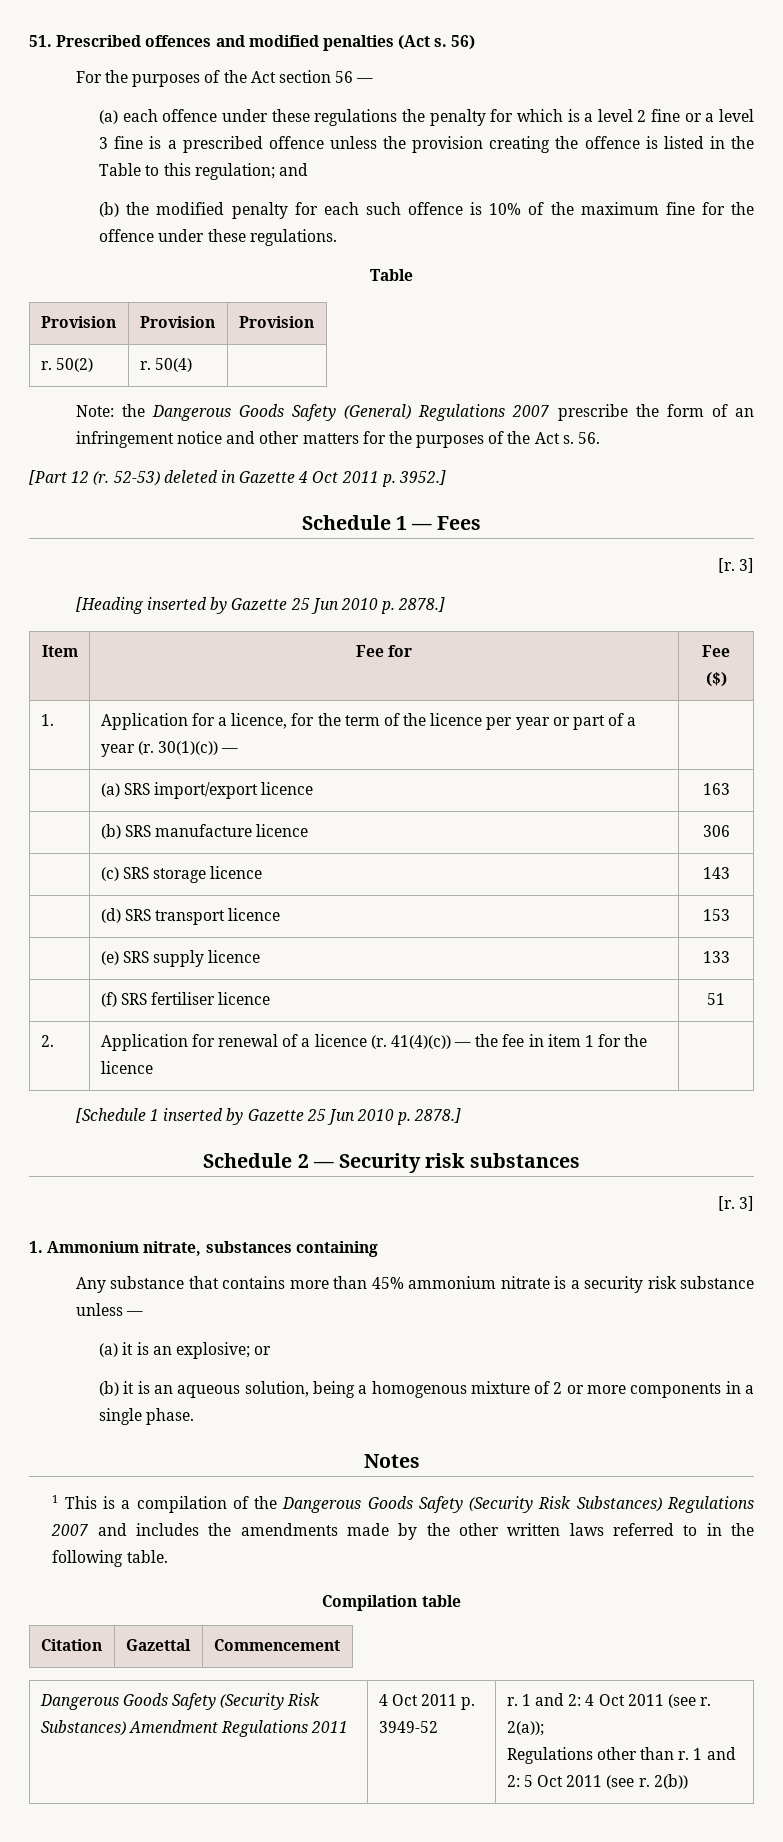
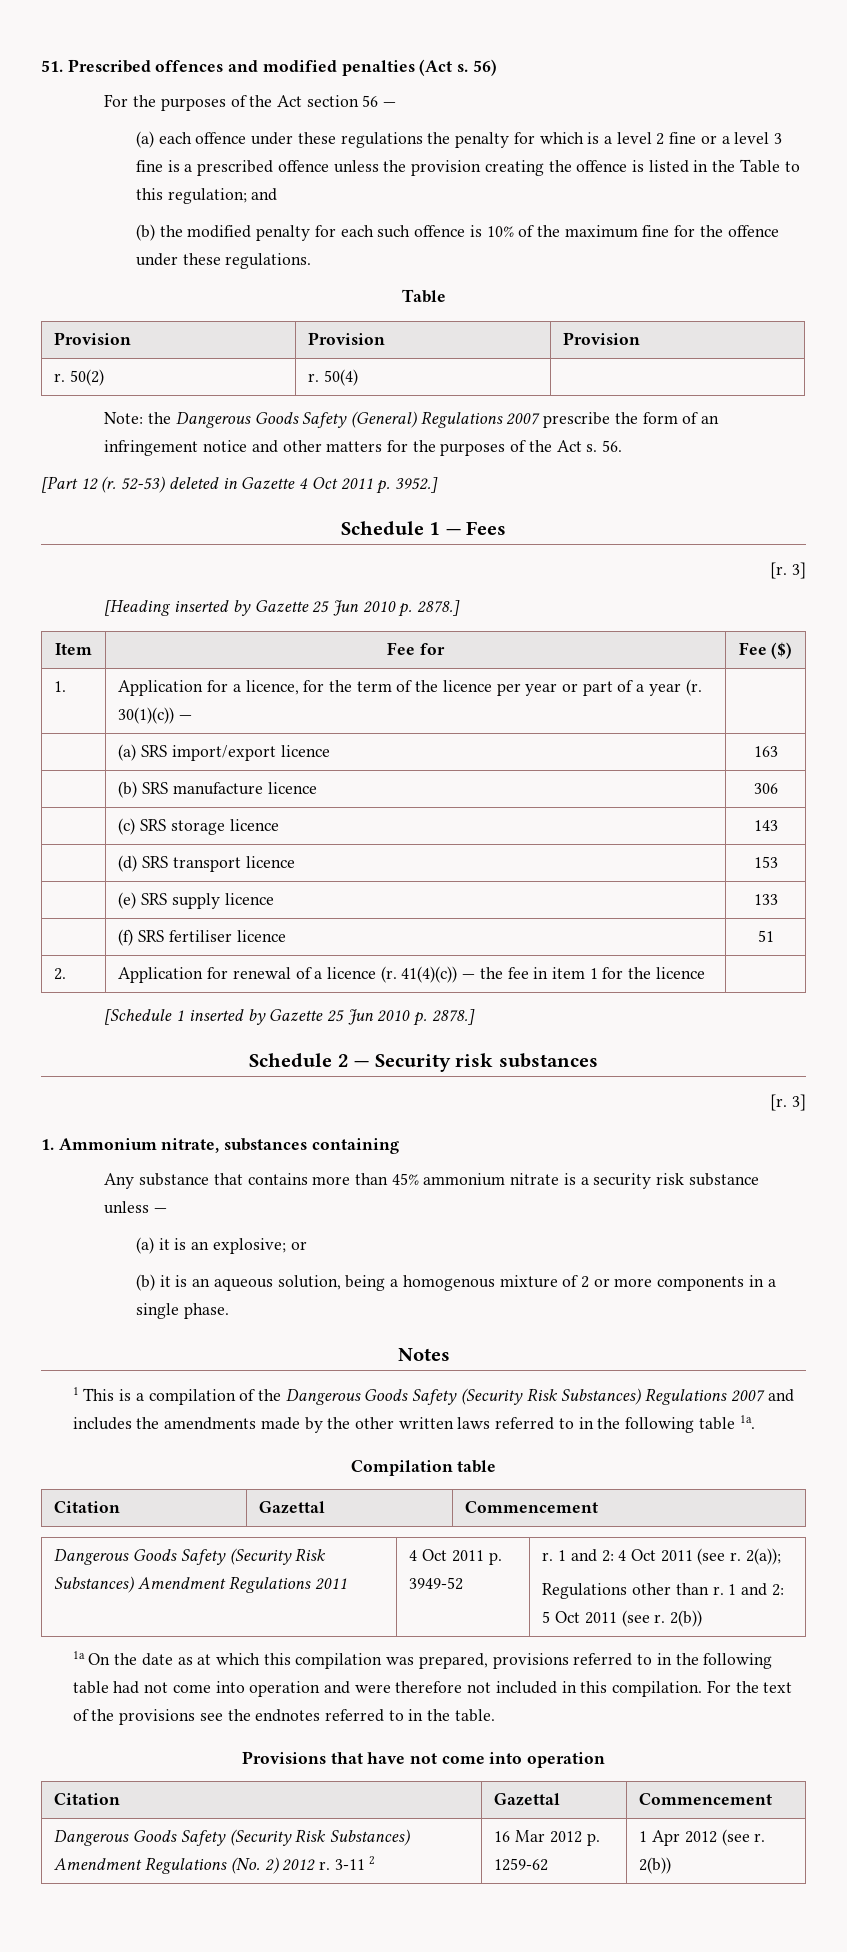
- 1 This is a compilation of the Dangerous Goods Safety (Security Risk Substances) Regulations 2007 and includes the amendments made by the other written laws referred to in the following table.
+ 1 This is a compilation of the Dangerous Goods Safety (Security Risk Substances) Regulations 2007 and includes the amendments made by the other written laws referred to in the following table 1a.
+ 1a On the date as at which this compilation was prepared, provisions referred to in the following table had not come into operation and were therefore not included in this compilation. For the text of the provisions see the endnotes referred to in the table.
+ Provisions that have not come into operation
+ Citation | Gazettal | Commencement
+ Dangerous Goods Safety (Security Risk Substances) Amendment Regulations (No. 2) 2012 r. 3-11 2 | 16 Mar 2012 p. 1259-62 | 1 Apr 2012 (see r. 2(b))

